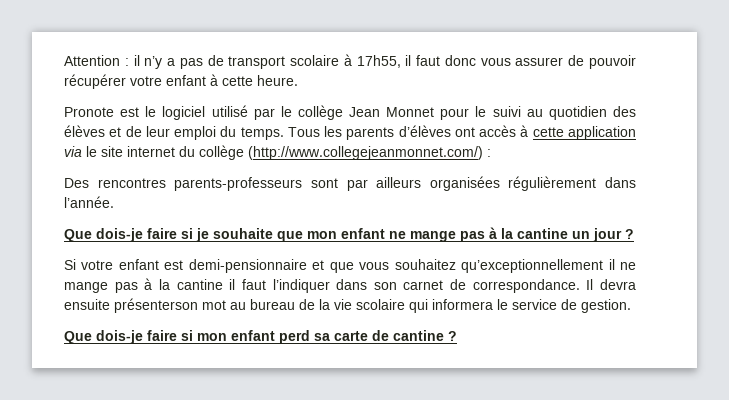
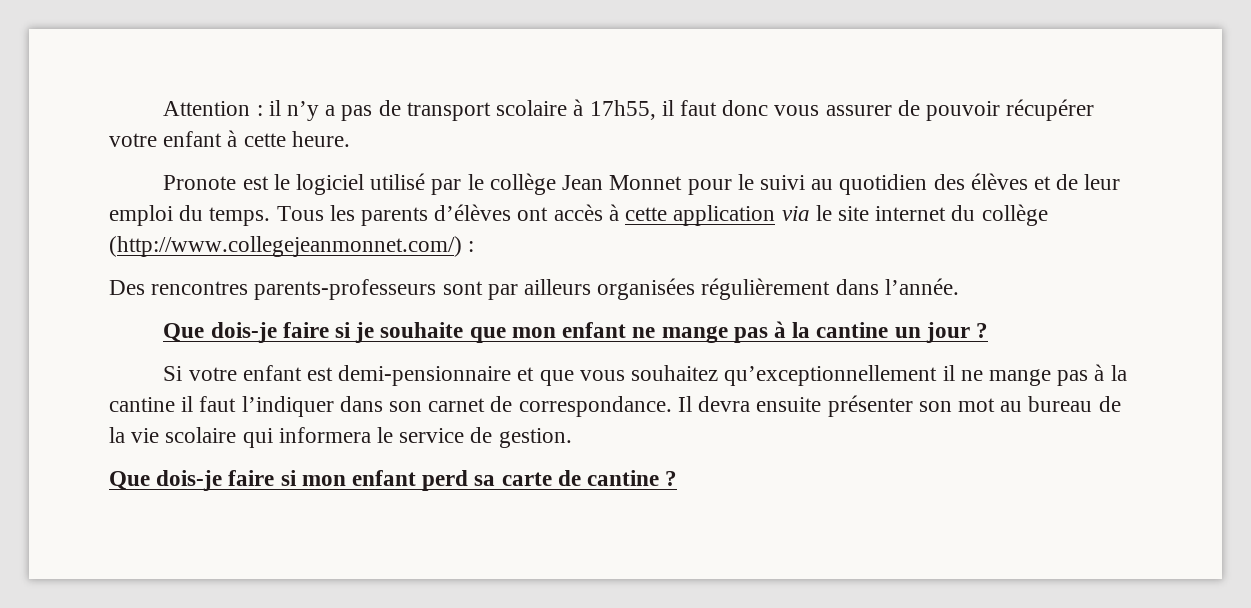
- Il devra ensuite présenterson mot au bureau de la vie scolaire qui informera le service de gestion.
+ Il devra ensuite présenter son mot au bureau de la vie scolaire qui informera le service de gestion.

